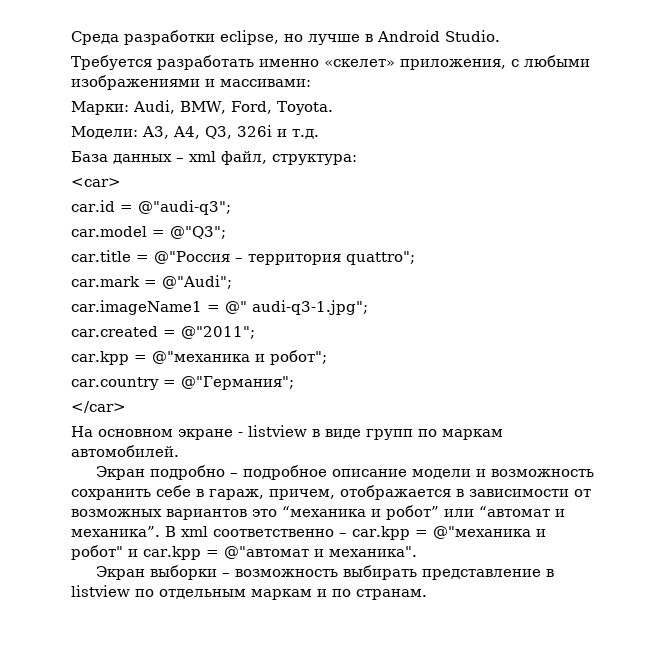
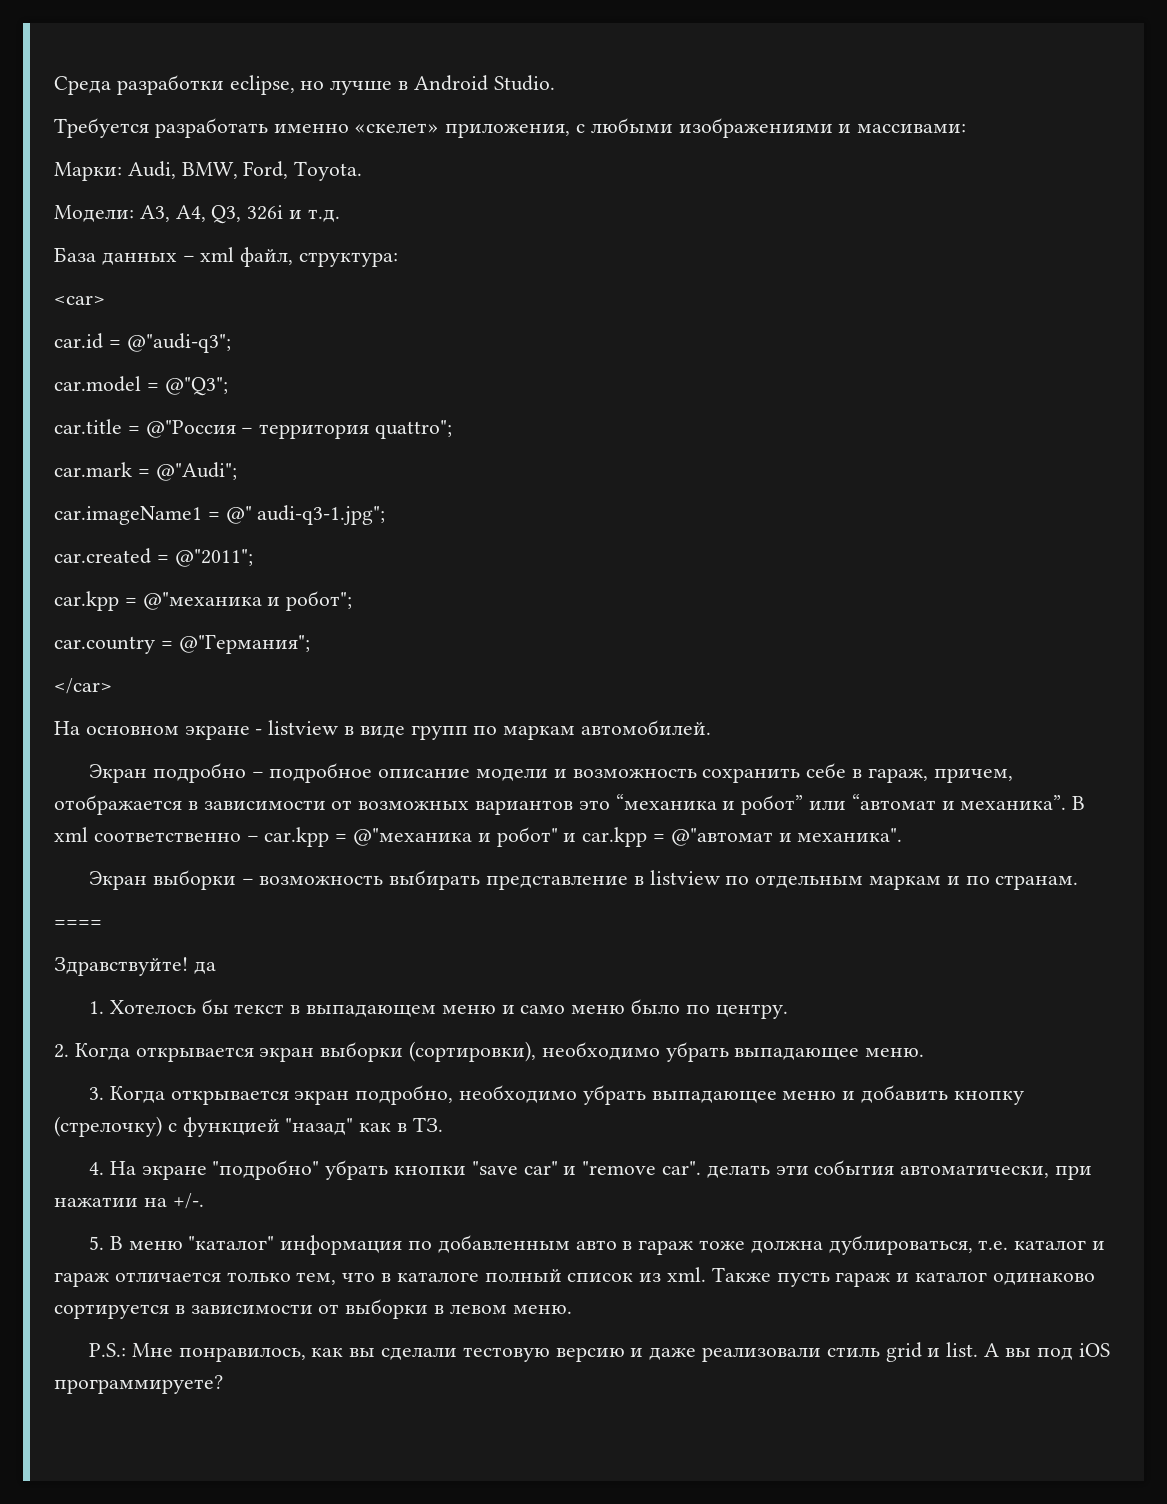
+ ====
+ Здравствуйте! да
+ 1. Хотелось бы текст в выпадающем меню и само меню было по центру.
+ 2. Когда открывается экран выборки (сортировки), необходимо убрать выпадающее меню.
+ 3. Когда открывается экран подробно, необходимо убрать выпадающее меню и добавить кнопку (стрелочку) с функцией "назад" как в ТЗ.
+ 4. На экране "подробно" убрать кнопки "save car" и "remove car". делать эти события автоматически, при нажатии на +/-.
+ 5. В меню "каталог" информация по добавленным авто в гараж тоже должна дублироваться, т.е. каталог и гараж отличается только тем, что в каталоге полный список из xml. Также пусть гараж и каталог одинаково сортируется в зависимости от выборки в левом меню.
+ P.S.: Мне понравилось, как вы сделали тестовую версию и даже реализовали стиль grid и list. А вы под iOS программируете?

